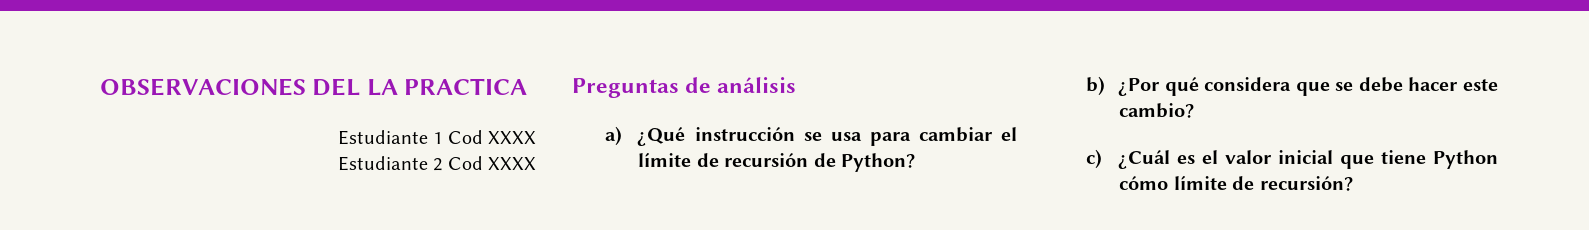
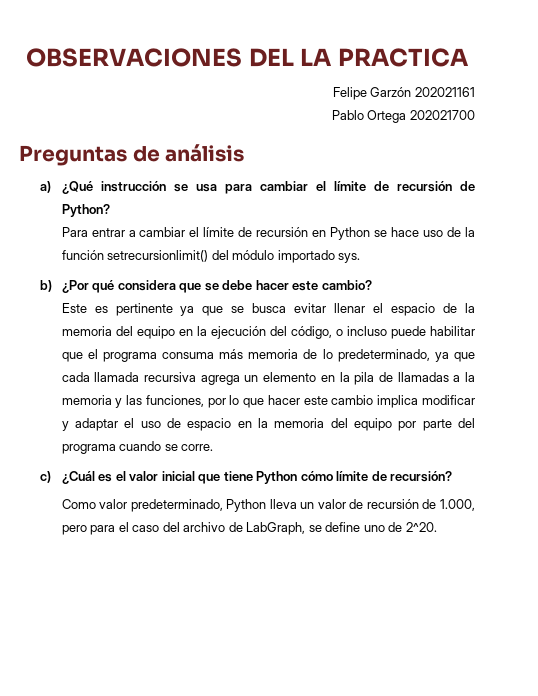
- Estudiante 1 Cod XXXX
- Estudiante 2 Cod XXXX
+ Felipe Garzón 202021161
+ Pablo Ortega 202021700
+ Para entrar a cambiar el límite de recursión en Python se hace uso de la función setrecursionlimit() del módulo importado sys.
+ Este es pertinente ya que se busca evitar llenar el espacio de la memoria del equipo en la ejecución del código, o incluso puede habilitar que el programa consuma más memoria de lo predeterminado, ya que cada llamada recursiva agrega un elemento en la pila de llamadas a la memoria y las funciones, por lo que hacer este cambio implica modificar y adaptar el uso de espacio en la memoria del equipo por parte del programa cuando se corre.
+ Como valor predeterminado, Python lleva un valor de recursión de 1.000, pero para el caso del archivo de LabGraph, se define uno de 2^20.

